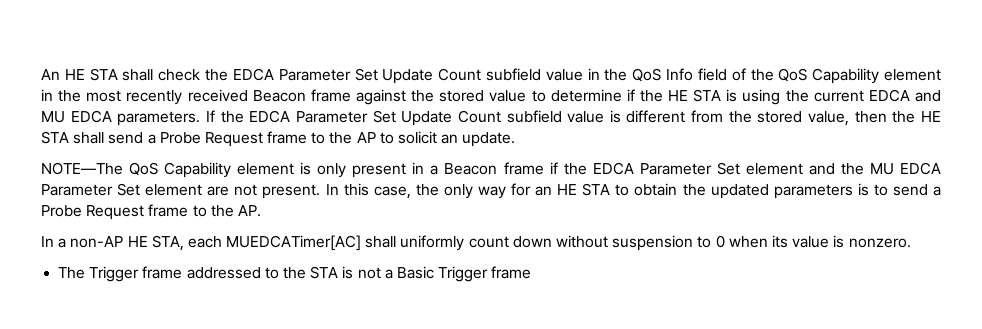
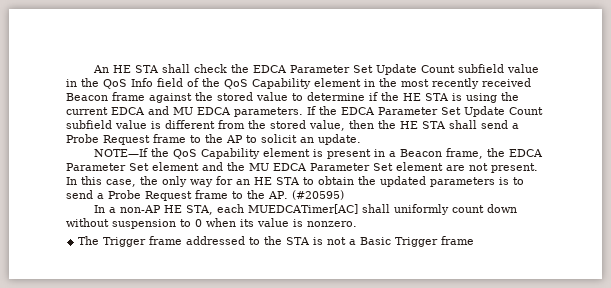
- NOTE—The QoS Capability element is only present in a Beacon frame if the EDCA Parameter Set element and the MU EDCA Parameter Set element are not present.
+ NOTE—If the QoS Capability element is present in a Beacon frame, the EDCA Parameter Set element and the MU EDCA Parameter Set element are not present.
- In this case, the only way for an HE STA to obtain the updated parameters is to send a Probe Request frame to the AP.
+ In this case, the only way for an HE STA to obtain the updated parameters is to send a Probe Request frame to the AP. (#20595)

